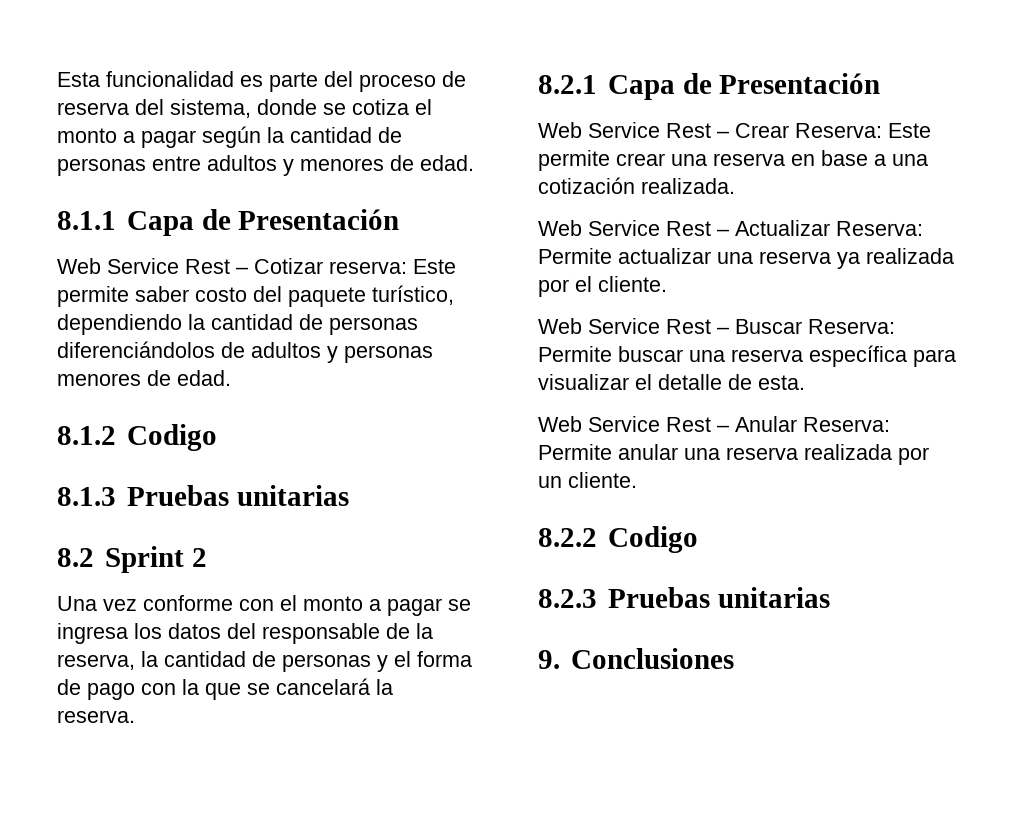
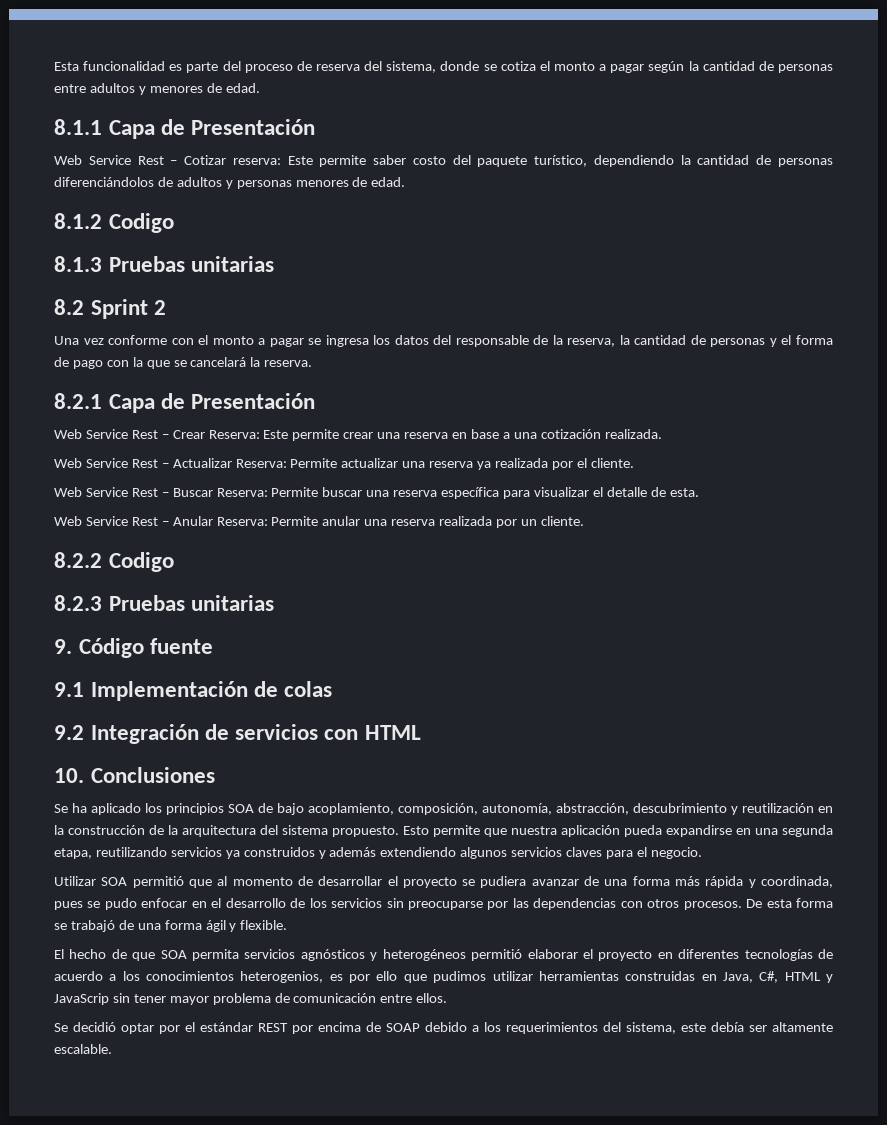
- 9. Conclusiones
+ 9. Código fuente
+ 9.1 Implementación de colas
+ 9.2 Integración de servicios con HTML
+ 10. Conclusiones
+ Se ha aplicado los principios SOA de bajo acoplamiento, composición, autonomía, abstracción, descubrimiento y reutilización en la construcción de la arquitectura del sistema propuesto. Esto permite que nuestra aplicación pueda expandirse en una segunda etapa, reutilizando servicios ya construidos y además extendiendo algunos servicios claves para el negocio.
+ Utilizar SOA permitió que al momento de desarrollar el proyecto se pudiera avanzar de una forma más rápida y coordinada, pues se pudo enfocar en el desarrollo de los servicios sin preocuparse por las dependencias con otros procesos. De esta forma se trabajó de una forma ágil y flexible.
+ El hecho de que SOA permita servicios agnósticos y heterogéneos permitió elaborar el proyecto en diferentes tecnologías de acuerdo a los conocimientos heterogenios, es por ello que pudimos utilizar herramientas construidas en Java, C#, HTML y JavaScrip sin tener mayor problema de comunicación entre ellos.
+ Se decidió optar por el estándar REST por encima de SOAP debido a los requerimientos del sistema, este debía ser altamente escalable.

